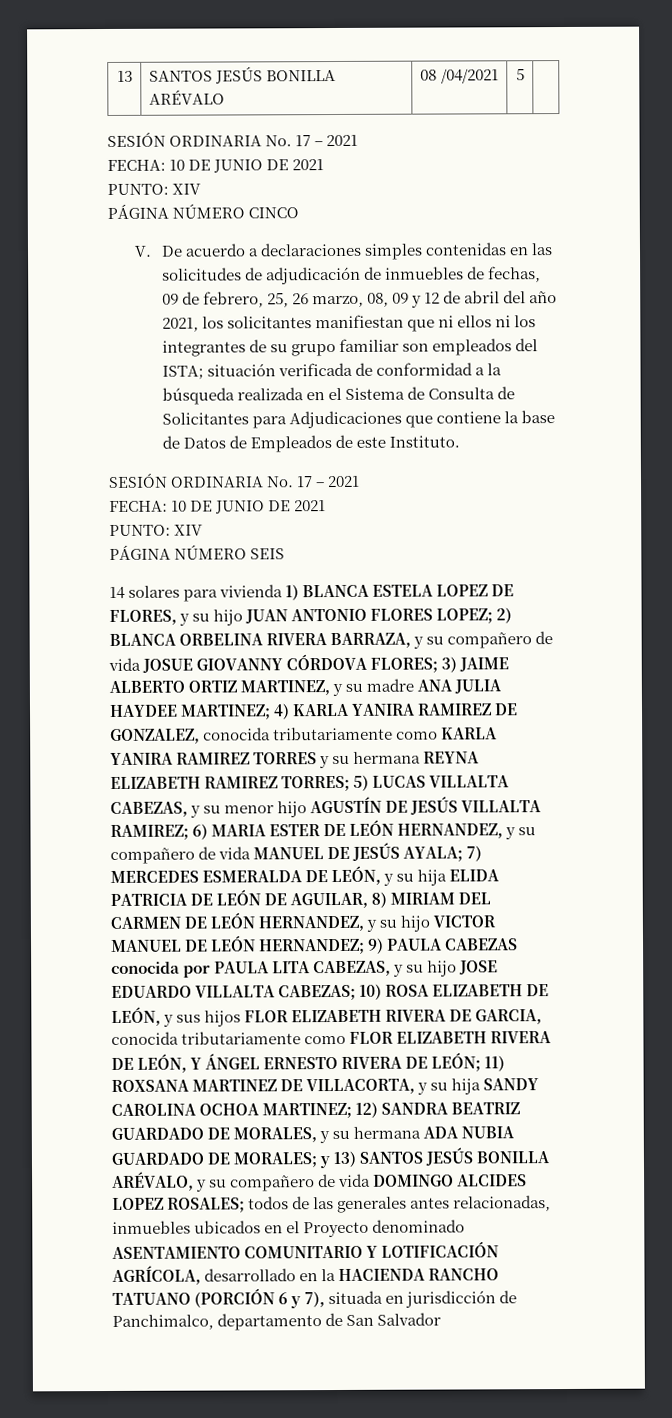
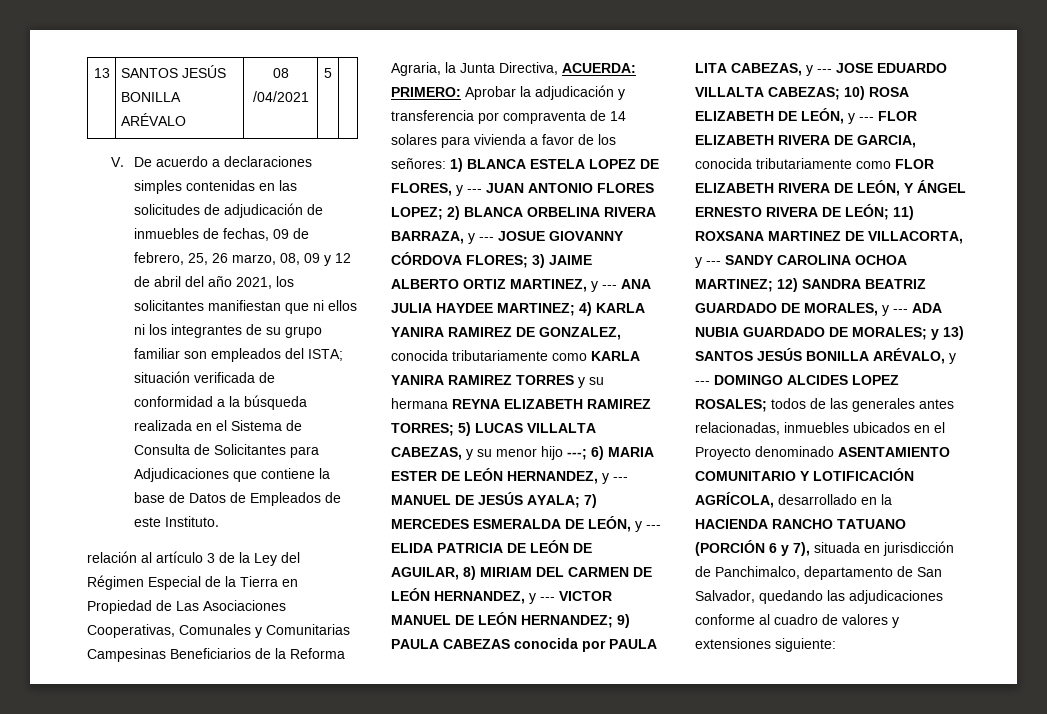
  13 | SANTOS JESÚS BONILLA ARÉVALO | 08 /04/2021 | 5 |
- SESIÓN ORDINARIA No. 17 – 2021
- FECHA: 10 DE JUNIO DE 2021
- PUNTO: XIV
- PÁGINA NÚMERO CINCO
  situación verificada de conformidad a la búsqueda realizada en el Sistema de Consulta de Solicitantes para Adjudicaciones que contiene la base de Datos de Empleados de este Instituto.
- SESIÓN ORDINARIA No. 17 – 2021
- FECHA: 10 DE JUNIO DE 2021
- PUNTO: XIV
- PÁGINA NÚMERO SEIS
- 14 solares para vivienda 1) BLANCA ESTELA LOPEZ DE FLORES, y su hijo JUAN ANTONIO FLORES LOPEZ;
+ relación al artículo 3 de la Ley del Régimen Especial de la Tierra en Propiedad de Las Asociaciones Cooperativas, Comunales y Comunitarias Campesinas Beneficiarios de la Reforma Agraria, la Junta Directiva, ACUERDA: PRIMERO: Aprobar la adjudicación y transferencia por compraventa de 14 solares para vivienda a favor de los señores: 1) BLANCA ESTELA LOPEZ DE FLORES, y --- JUAN ANTONIO FLORES LOPEZ;
- 2) BLANCA ORBELINA RIVERA BARRAZA, y su compañero de vida JOSUE GIOVANNY CÓRDOVA FLORES;
+ 2) BLANCA ORBELINA RIVERA BARRAZA, y --- JOSUE GIOVANNY CÓRDOVA FLORES;
- 3) JAIME ALBERTO ORTIZ MARTINEZ, y su madre ANA JULIA HAYDEE MARTINEZ;
+ 3) JAIME ALBERTO ORTIZ MARTINEZ, y --- ANA JULIA HAYDEE MARTINEZ;
- 5) LUCAS VILLALTA CABEZAS, y su menor hijo AGUSTÍN DE JESÚS VILLALTA RAMIREZ;
+ 5) LUCAS VILLALTA CABEZAS, y su menor hijo ---;
- 6) MARIA ESTER DE LEÓN HERNANDEZ, y su compañero de vida MANUEL DE JESÚS AYALA;
+ 6) MARIA ESTER DE LEÓN HERNANDEZ, y --- MANUEL DE JESÚS AYALA;
- 7) MERCEDES ESMERALDA DE LEÓN, y su hija ELIDA PATRICIA DE LEÓN DE AGUILAR, 8) MIRIAM DEL CARMEN DE LEÓN HERNANDEZ, y su hijo VICTOR MANUEL DE LEÓN HERNANDEZ;
+ 7) MERCEDES ESMERALDA DE LEÓN, y --- ELIDA PATRICIA DE LEÓN DE AGUILAR, 8) MIRIAM DEL CARMEN DE LEÓN HERNANDEZ, y --- VICTOR MANUEL DE LEÓN HERNANDEZ;
- 9) PAULA CABEZAS conocida por PAULA LITA CABEZAS, y su hijo JOSE EDUARDO VILLALTA CABEZAS;
+ 9) PAULA CABEZAS conocida por PAULA LITA CABEZAS, y --- JOSE EDUARDO VILLALTA CABEZAS;
- 10) ROSA ELIZABETH DE LEÓN, y sus hijos FLOR ELIZABETH RIVERA DE GARCIA, conocida tributariamente como FLOR ELIZABETH RIVERA DE LEÓN, Y ÁNGEL ERNESTO RIVERA DE LEÓN;
+ 10) ROSA ELIZABETH DE LEÓN, y --- FLOR ELIZABETH RIVERA DE GARCIA, conocida tributariamente como FLOR ELIZABETH RIVERA DE LEÓN, Y ÁNGEL ERNESTO RIVERA DE LEÓN;
- 11) ROXSANA MARTINEZ DE VILLACORTA, y su hija SANDY CAROLINA OCHOA MARTINEZ;
+ 11) ROXSANA MARTINEZ DE VILLACORTA, y --- SANDY CAROLINA OCHOA MARTINEZ;
- 12) SANDRA BEATRIZ GUARDADO DE MORALES, y su hermana ADA NUBIA GUARDADO DE MORALES;
+ 12) SANDRA BEATRIZ GUARDADO DE MORALES, y --- ADA NUBIA GUARDADO DE MORALES;
- y 13) SANTOS JESÚS BONILLA ARÉVALO, y su compañero de vida DOMINGO ALCIDES LOPEZ ROSALES;
+ y 13) SANTOS JESÚS BONILLA ARÉVALO, y --- DOMINGO ALCIDES LOPEZ ROSALES;
- todos de las generales antes relacionadas, inmuebles ubicados en el Proyecto denominado ASENTAMIENTO COMUNITARIO Y LOTIFICACIÓN AGRÍCOLA, desarrollado en la HACIENDA RANCHO TATUANO (PORCIÓN 6 y 7), situada en jurisdicción de Panchimalco, departamento de San Salvador
+ todos de las generales antes relacionadas, inmuebles ubicados en el Proyecto denominado ASENTAMIENTO COMUNITARIO Y LOTIFICACIÓN AGRÍCOLA, desarrollado en la HACIENDA RANCHO TATUANO (PORCIÓN 6 y 7), situada en jurisdicción de Panchimalco, departamento de San Salvador, quedando las adjudicaciones conforme al cuadro de valores y extensiones siguiente:

